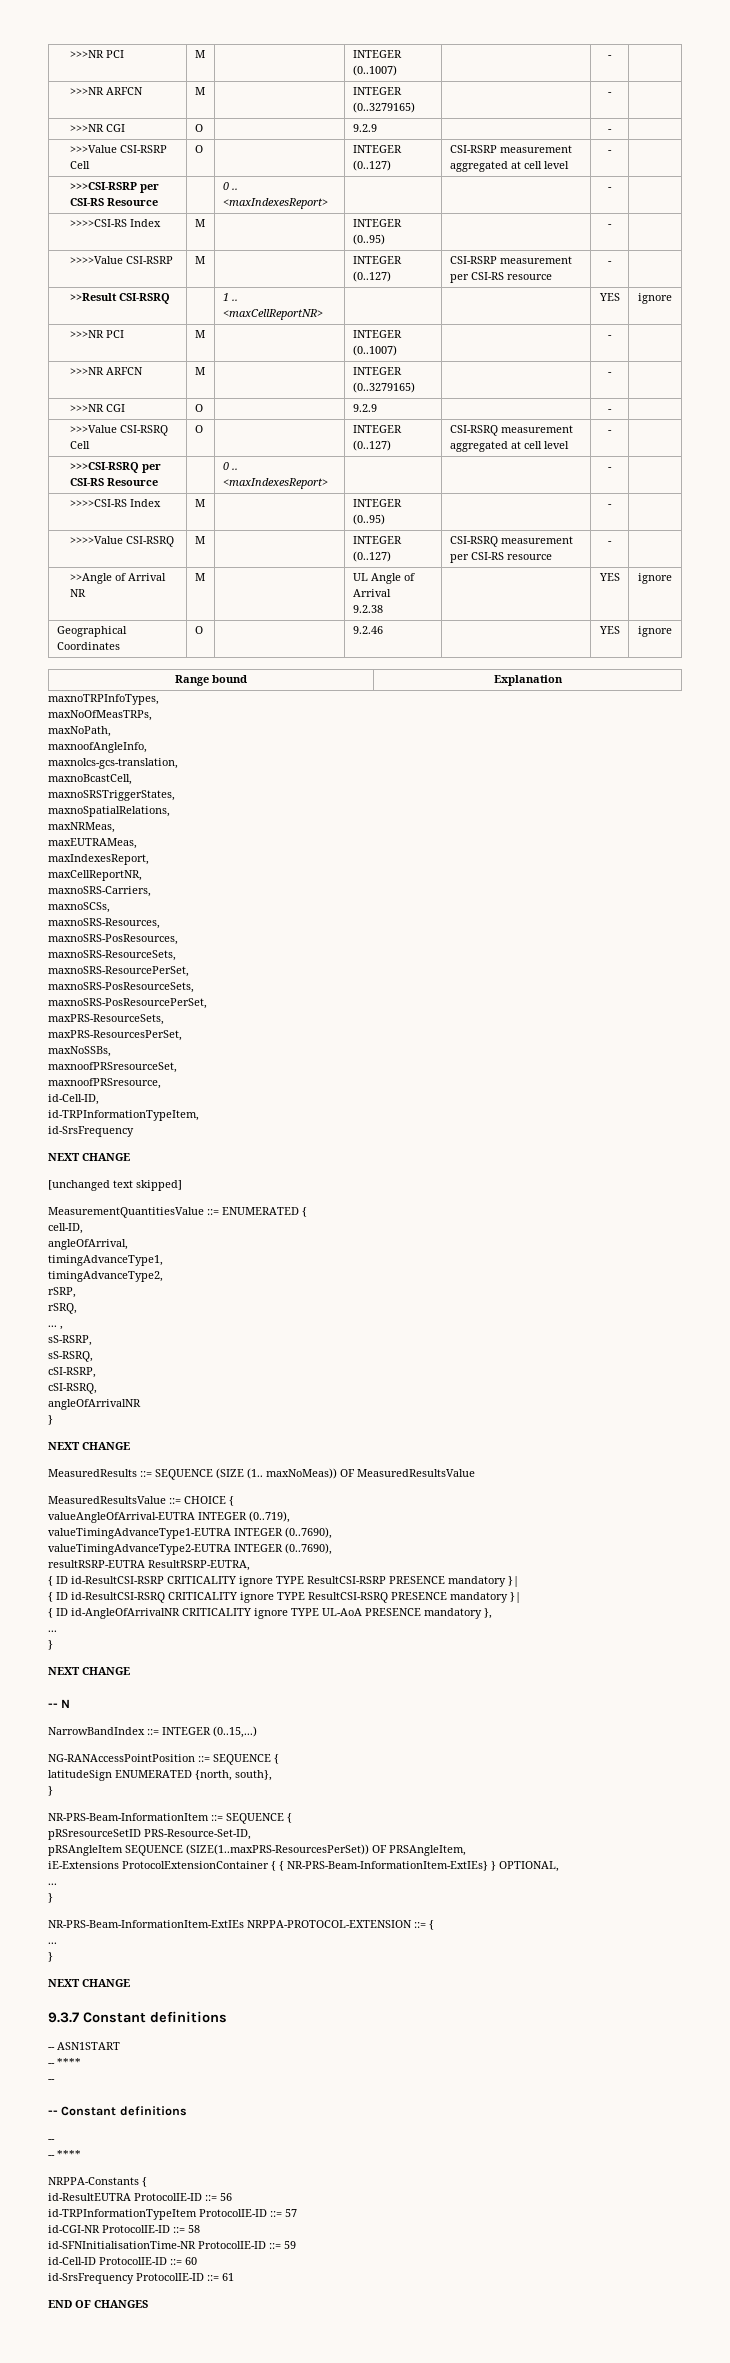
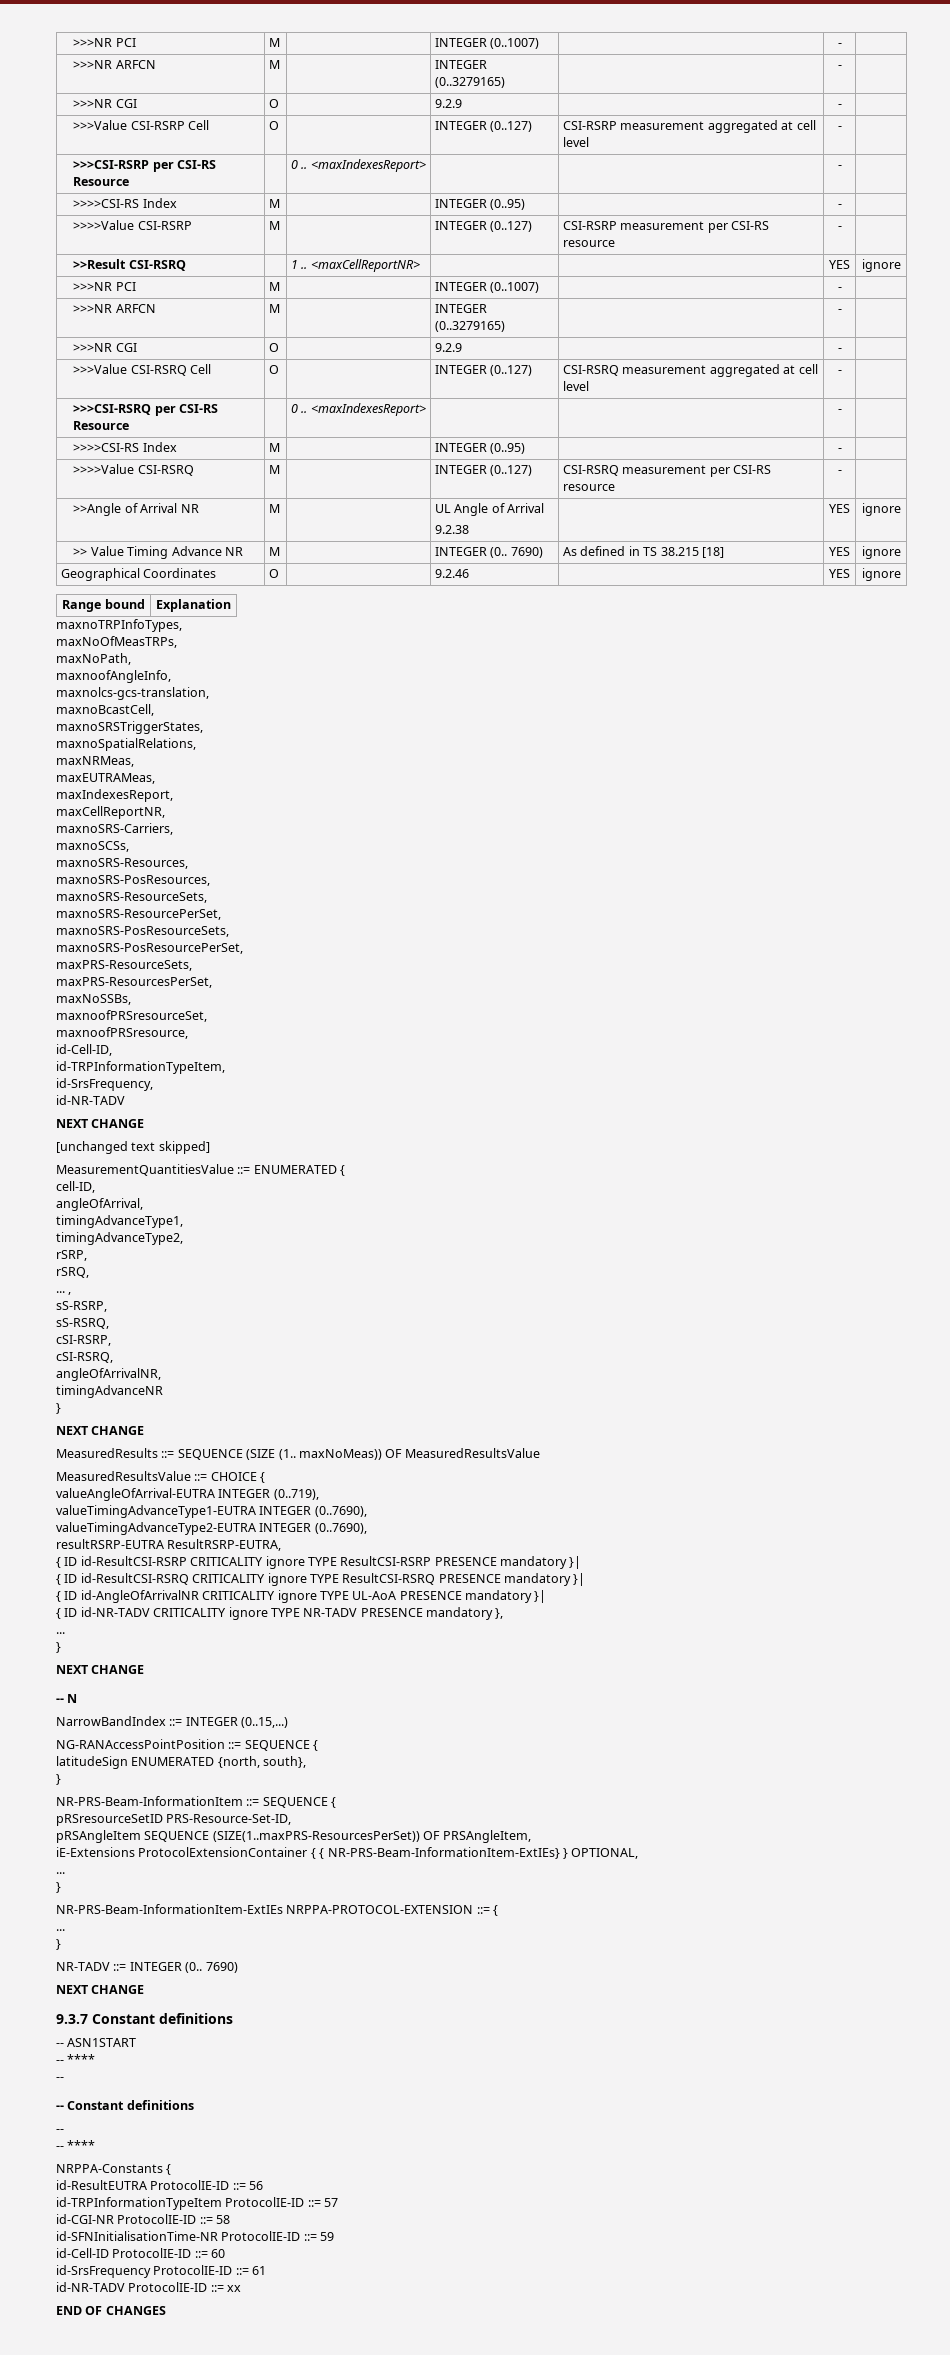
+ >> Value Timing Advance NR | M | | INTEGER (0.. 7690) | As defined in TS 38.215 [18] | YES | ignore
  id-TRPInformationTypeItem,
- id-SrsFrequency
+ id-SrsFrequency,
+ id-NR-TADV
- angleOfArrivalNR
+ angleOfArrivalNR,
+ timingAdvanceNR
- { ID id-AngleOfArrivalNR CRITICALITY ignore TYPE UL-AoA PRESENCE mandatory },
+ { ID id-AngleOfArrivalNR CRITICALITY ignore TYPE UL-AoA PRESENCE mandatory }|
+ { ID id-NR-TADV CRITICALITY ignore TYPE NR-TADV PRESENCE mandatory },
+ NR-TADV ::= INTEGER (0.. 7690)
+ id-NR-TADV ProtocolIE-ID ::= xx

